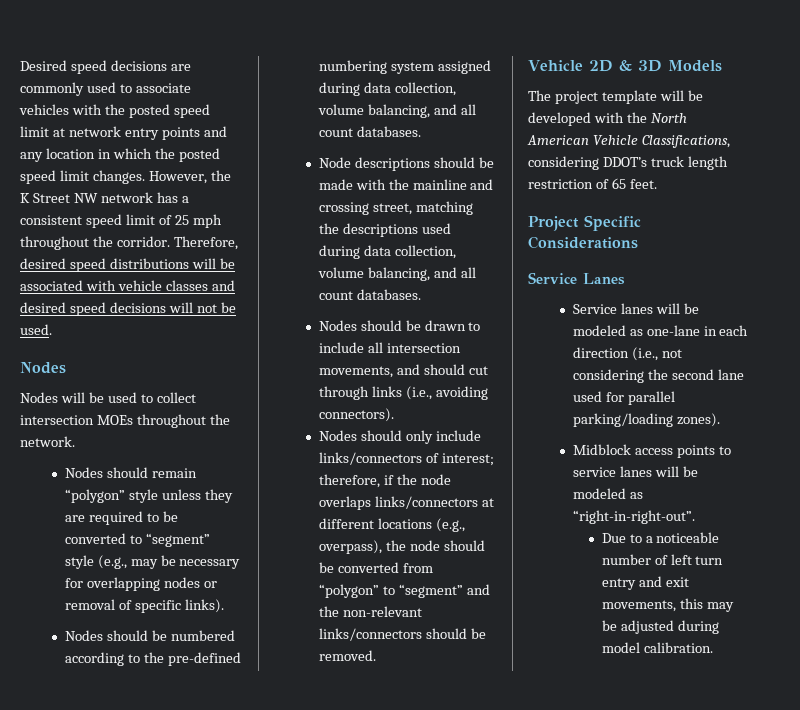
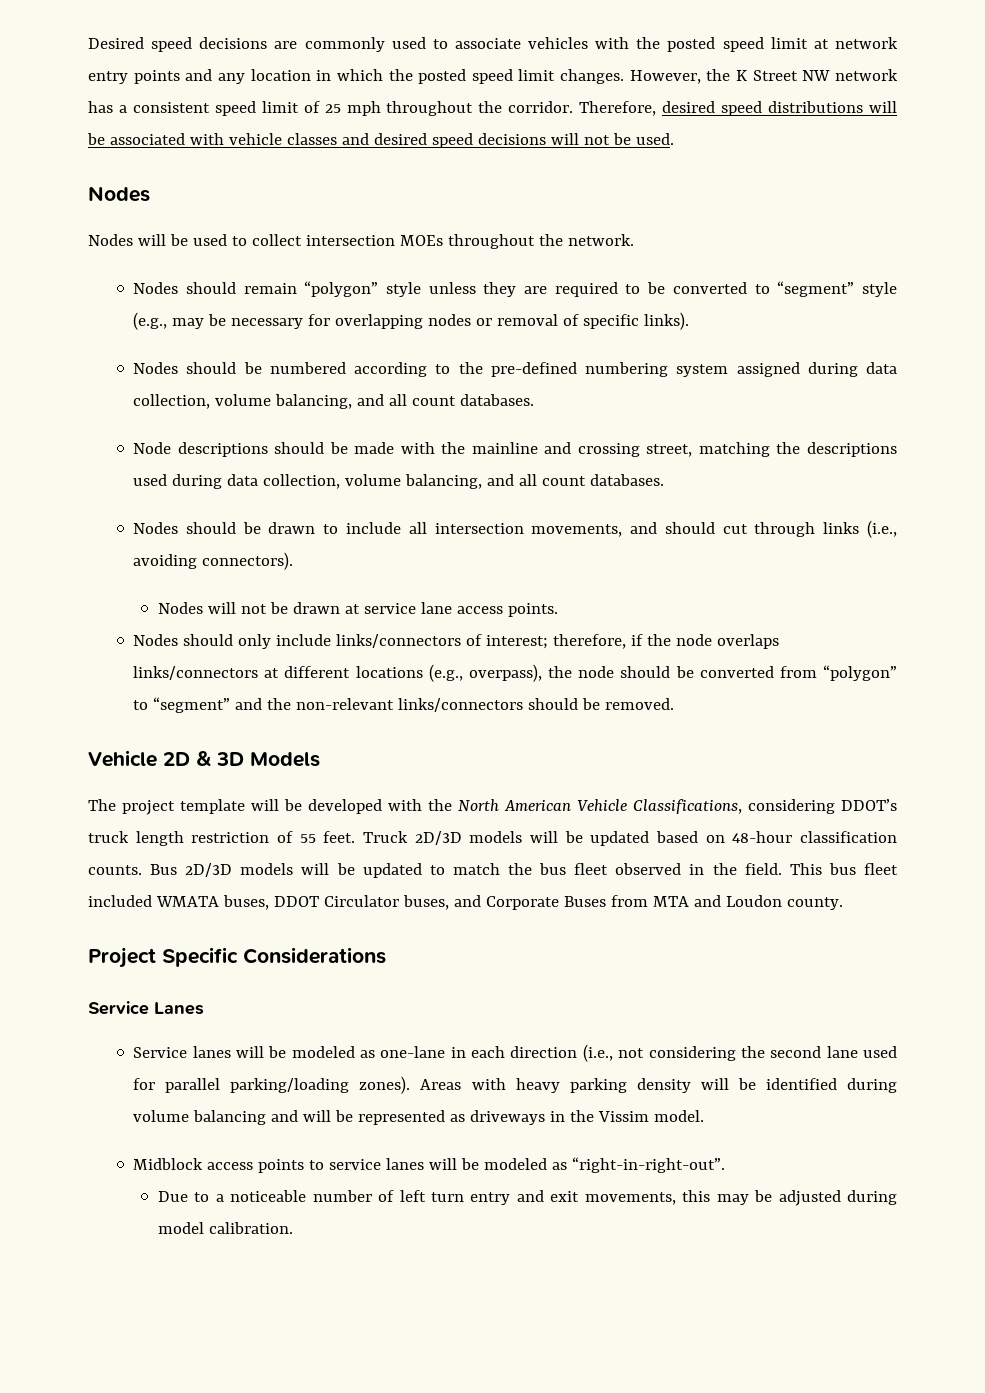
+ Nodes will not be drawn at service lane access points.
- The project template will be developed with the North American Vehicle Classifications, considering DDOT’s truck length restriction of 65 feet.
+ The project template will be developed with the North American Vehicle Classifications, considering DDOT’s truck length restriction of 55 feet. Truck 2D/3D models will be updated based on 48-hour classification counts. Bus 2D/3D models will be updated to match the bus fleet observed in the field. This bus fleet included WMATA buses, DDOT Circulator buses, and Corporate Buses from MTA and Loudon county.
+ Areas with heavy parking density will be identified during volume balancing and will be represented as driveways in the Vissim model.

